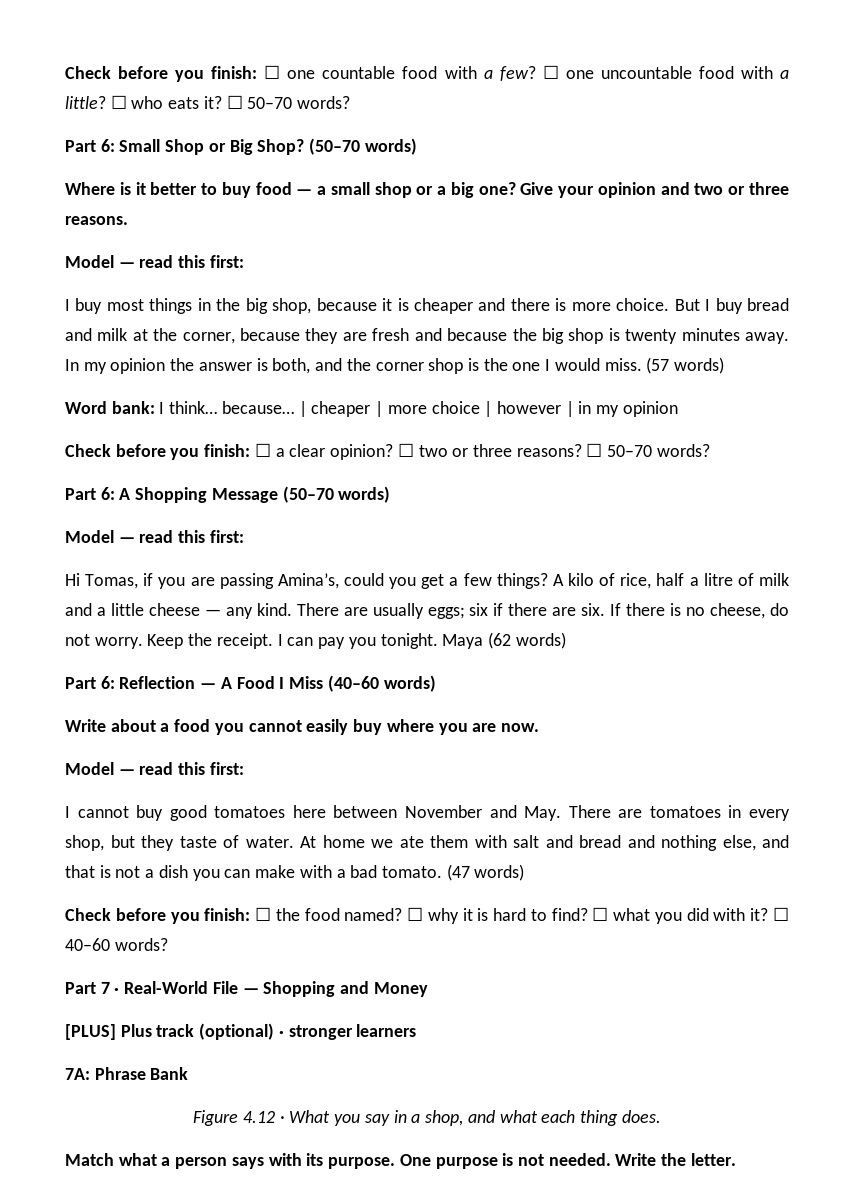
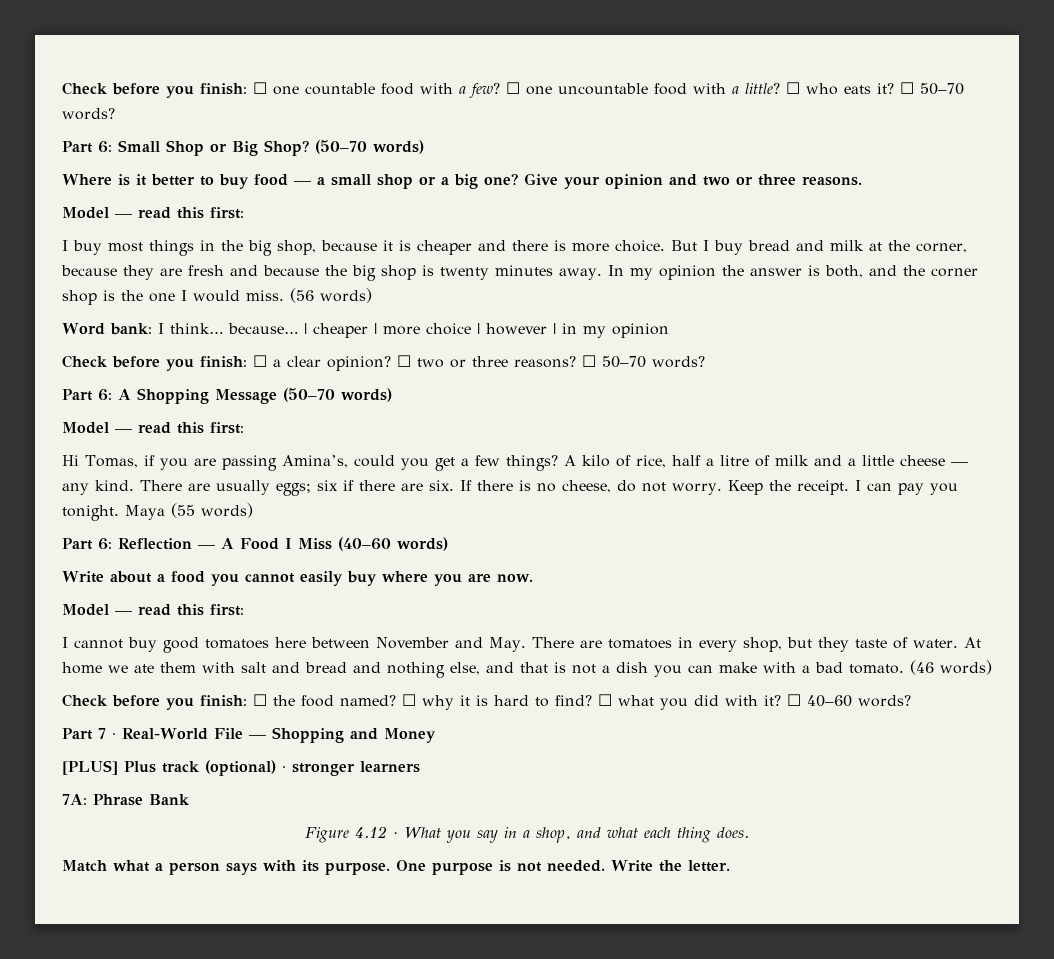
- (57 words)
+ (56 words)
- Maya (62 words)
+ Maya (55 words)
- (47 words)
+ (46 words)

